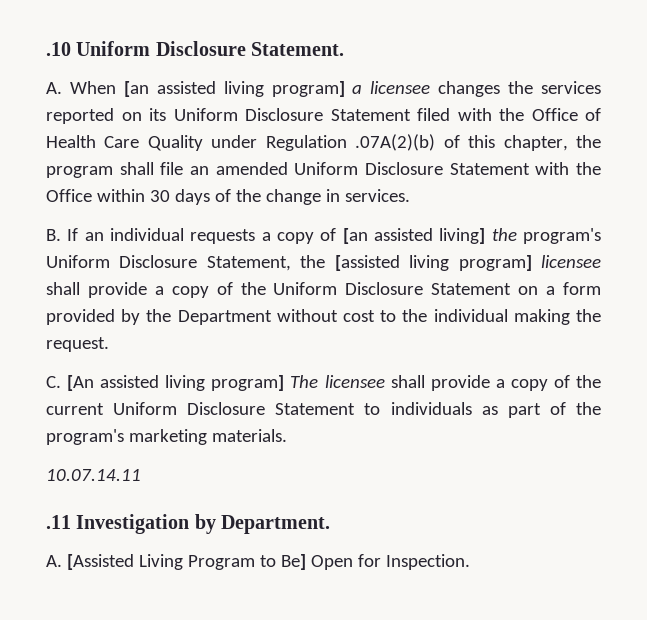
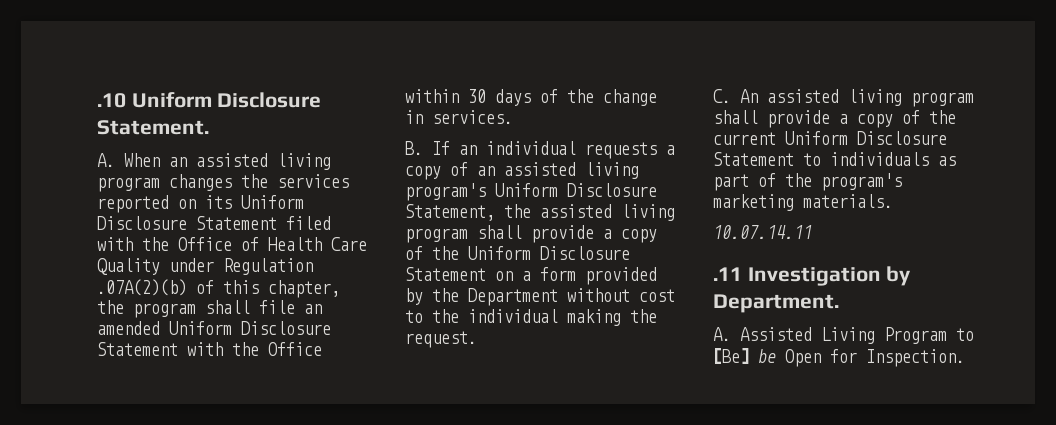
- A. When [an assisted living program] a licensee changes the services reported on its Uniform Disclosure Statement filed with the Office of Health Care Quality under Regulation .07A(2)(b) of this chapter, the program shall file an amended Uniform Disclosure Statement with the Office within 30 days of the change in services.
+ A. When an assisted living program changes the services reported on its Uniform Disclosure Statement filed with the Office of Health Care Quality under Regulation .07A(2)(b) of this chapter, the program shall file an amended Uniform Disclosure Statement with the Office within 30 days of the change in services.
- B. If an individual requests a copy of [an assisted living] the program's Uniform Disclosure Statement, the [assisted living program] licensee shall provide a copy of the Uniform Disclosure Statement on a form provided by the Department without cost to the individual making the request.
+ B. If an individual requests a copy of an assisted living program's Uniform Disclosure Statement, the assisted living program shall provide a copy of the Uniform Disclosure Statement on a form provided by the Department without cost to the individual making the request.
- C. [An assisted living program] The licensee shall provide a copy of the current Uniform Disclosure Statement to individuals as part of the program's marketing materials.
+ C. An assisted living program shall provide a copy of the current Uniform Disclosure Statement to individuals as part of the program's marketing materials.
- A. [Assisted Living Program to Be] Open for Inspection.
+ A. Assisted Living Program to [Be] be Open for Inspection.

